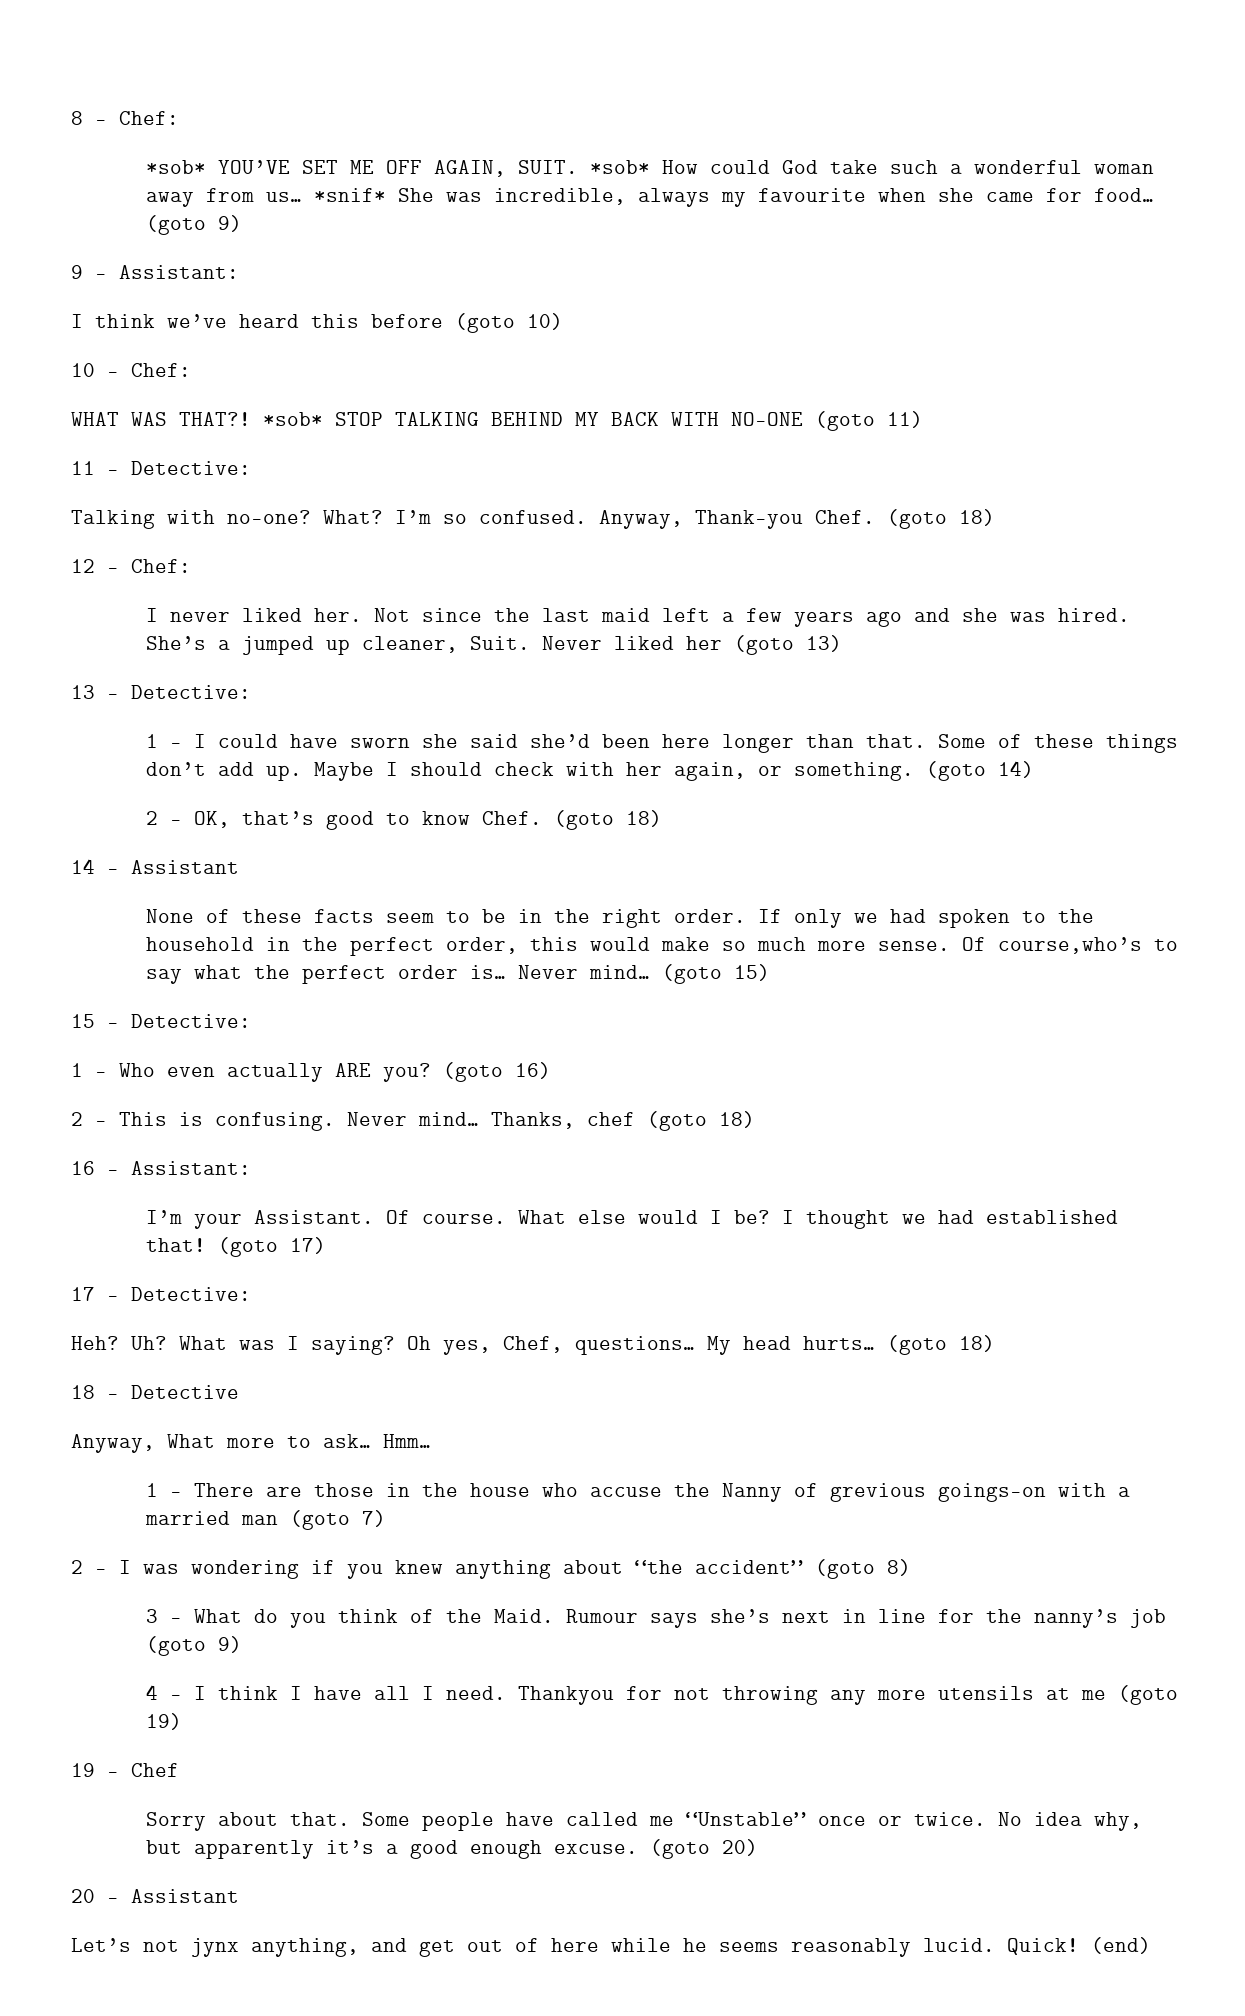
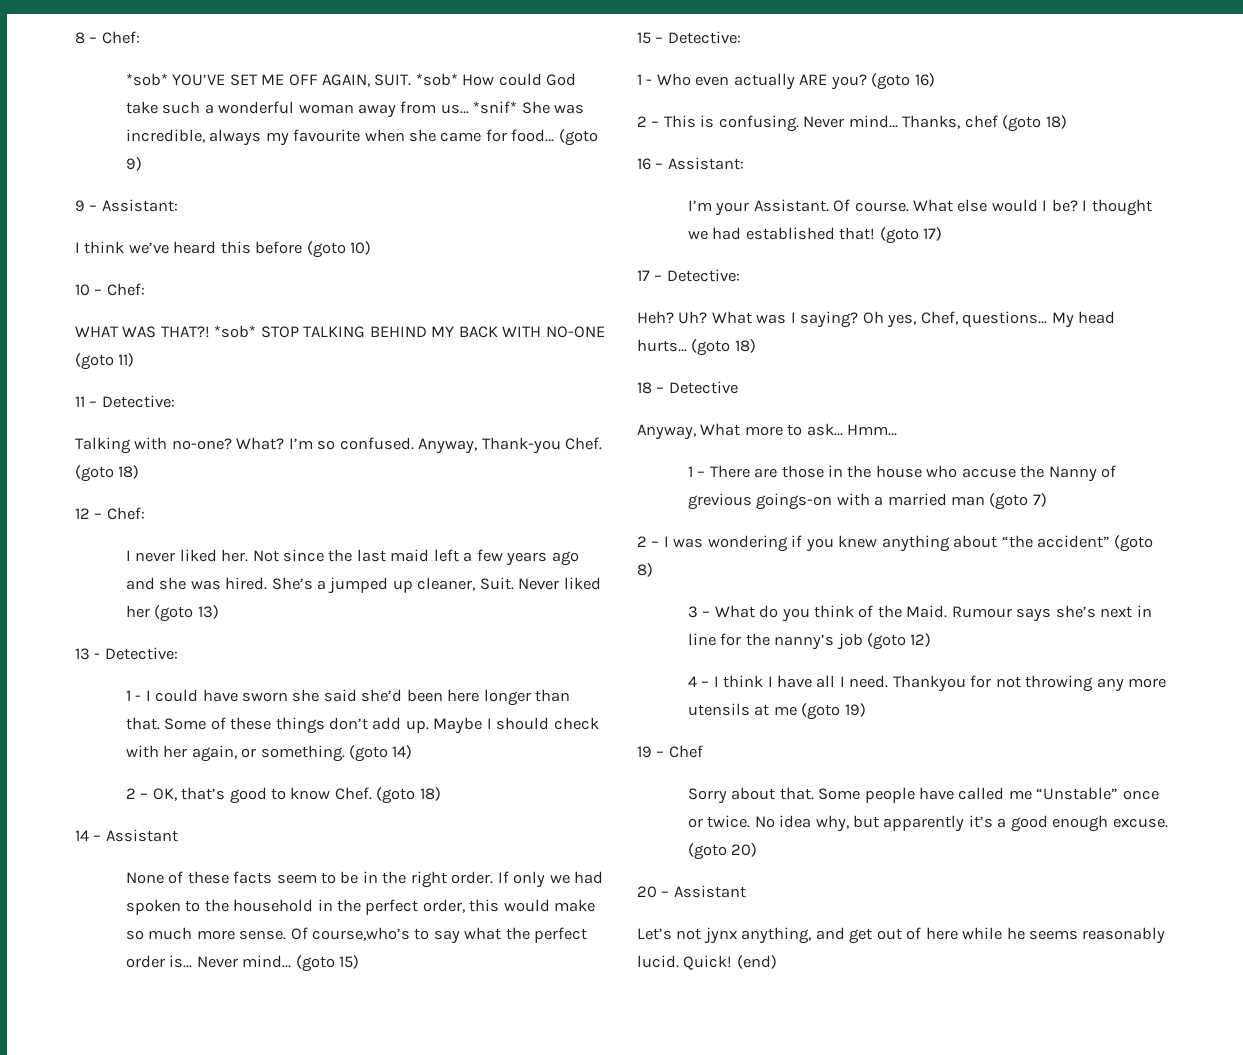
- Rumour says she’s next in line for the nanny’s job (goto 9)
+ Rumour says she’s next in line for the nanny’s job (goto 12)

